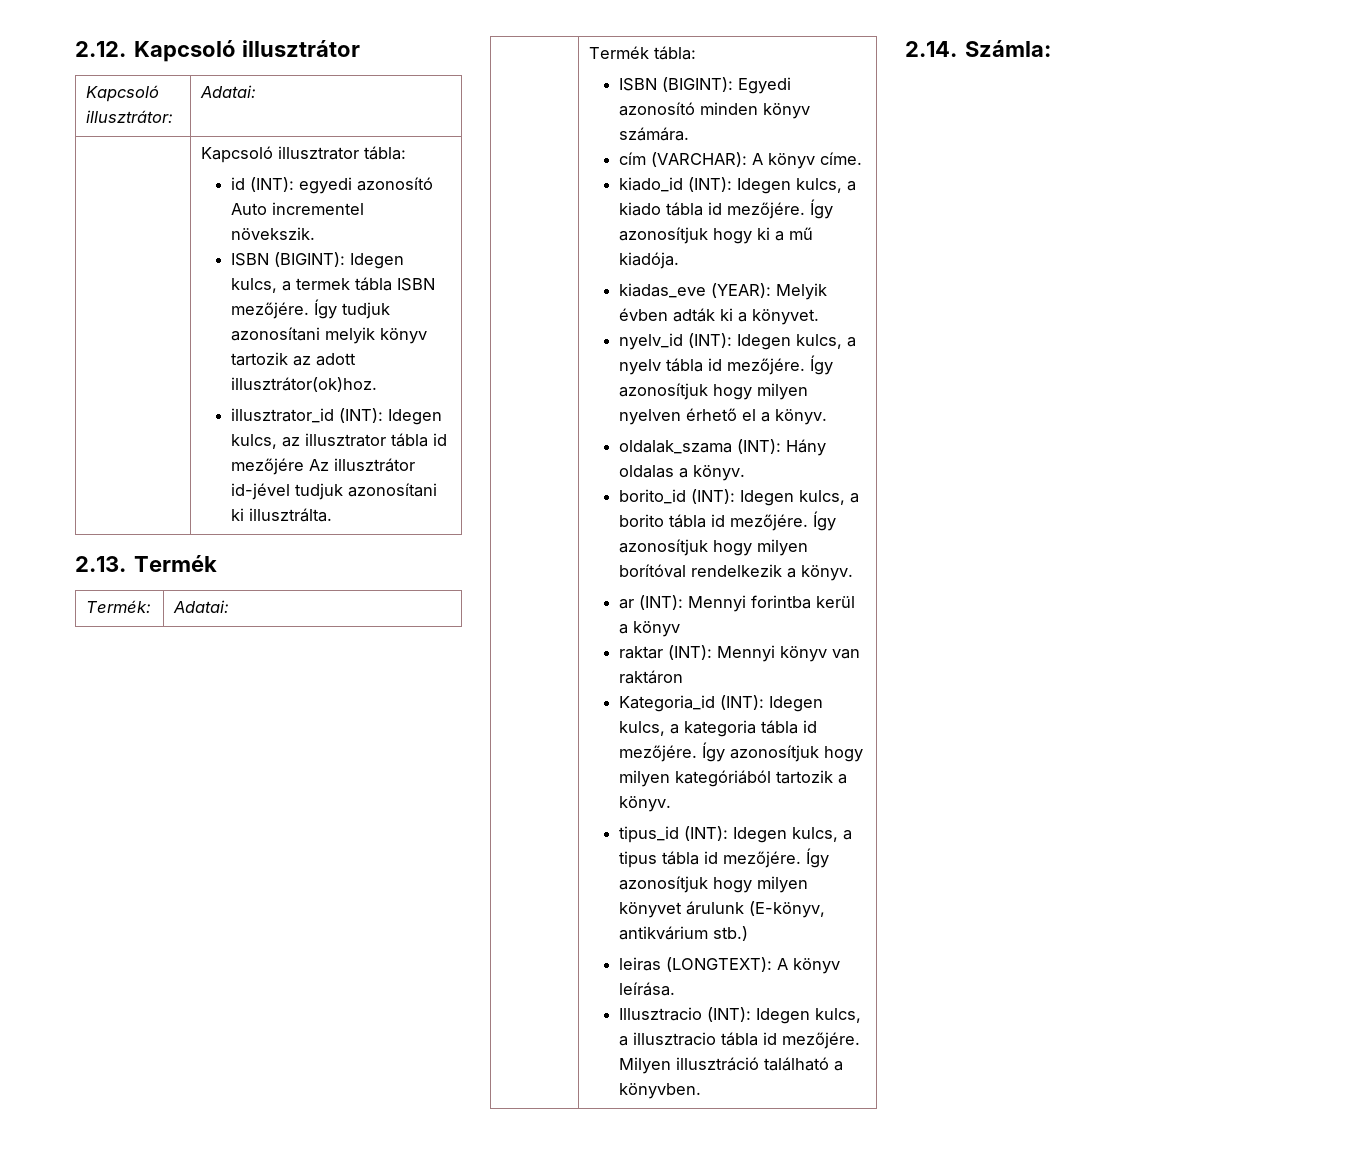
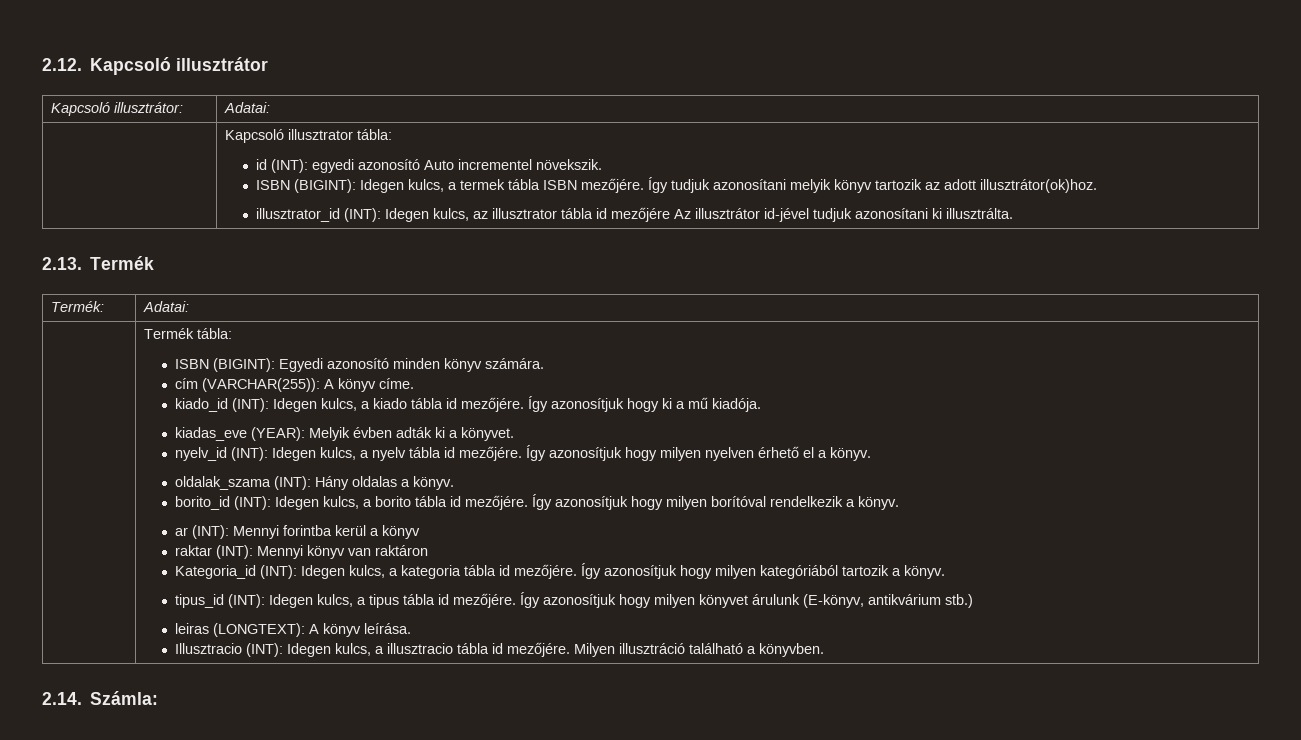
- cím (VARCHAR): A könyv címe.
+ cím (VARCHAR(255)): A könyv címe.

